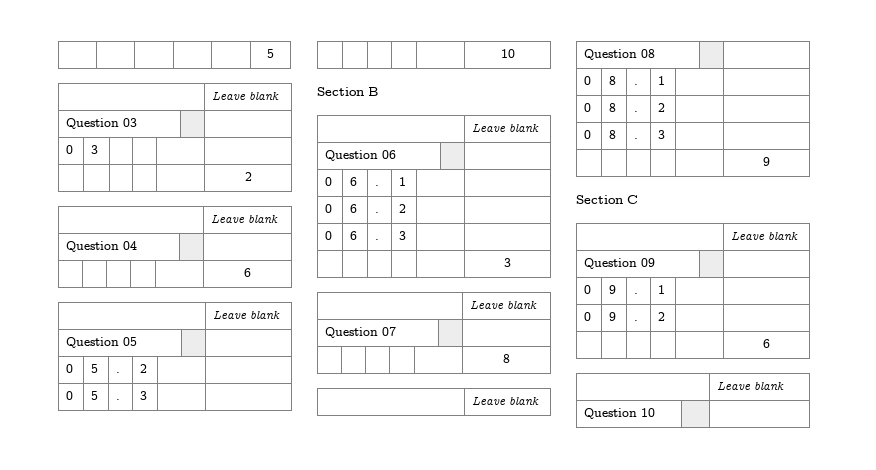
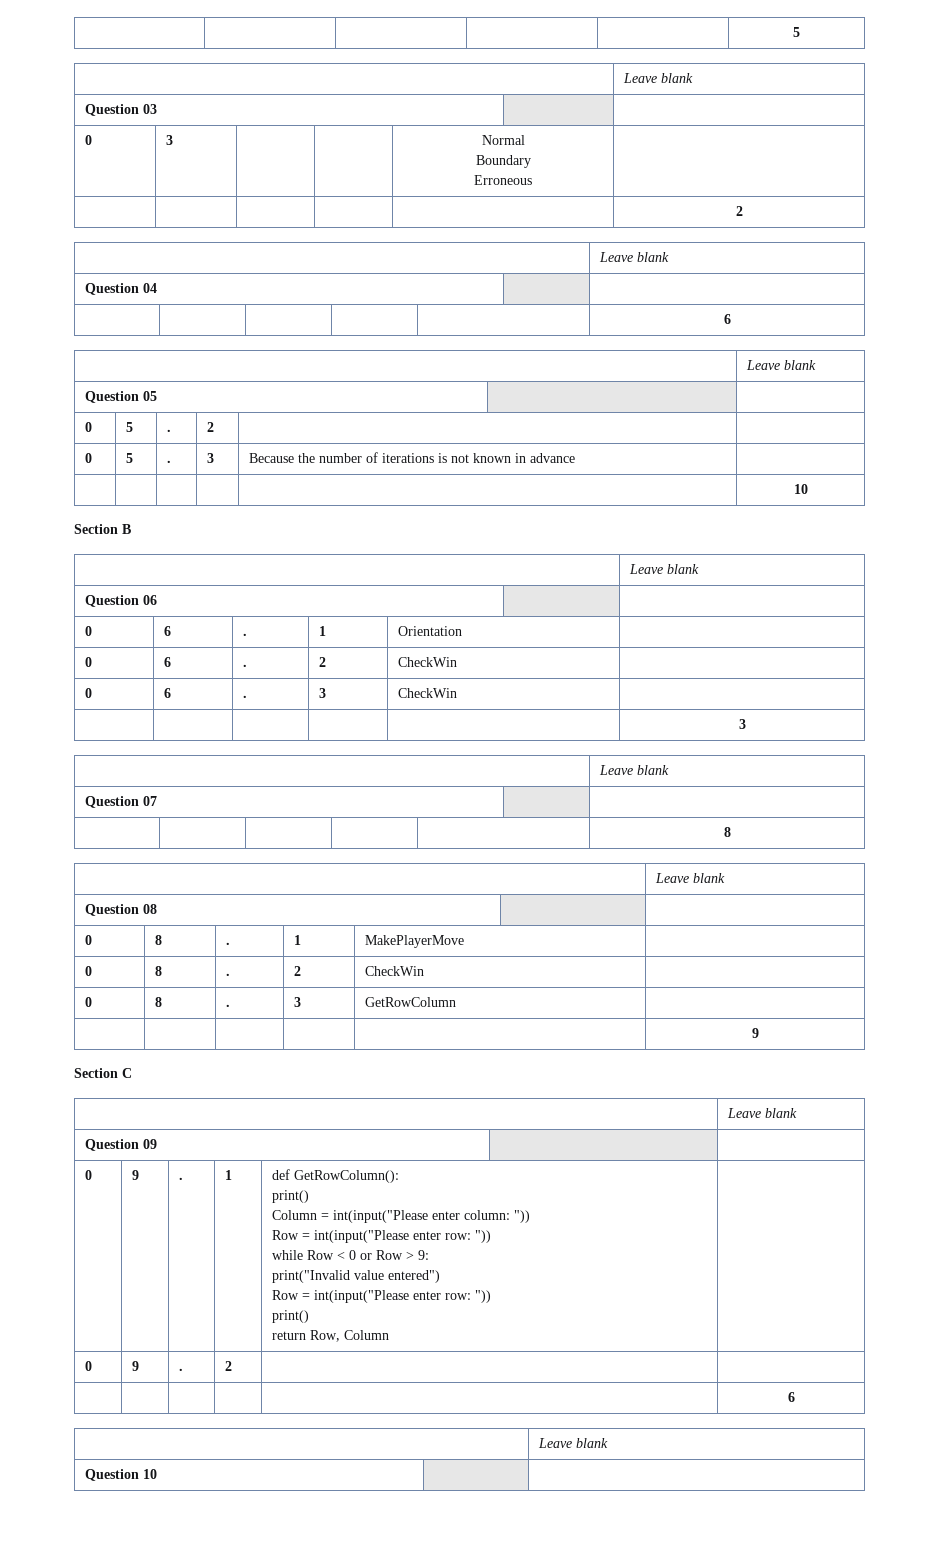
- 0 | 3 | | | |
+ 0 | 3 | | | Normal
+ Boundary
+ Erroneous |
- 0 | 5 | . | 3 | |
+ 0 | 5 | . | 3 | Because the number of iterations is not known in advance |
- 0 | 6 | . | 1 | |
+ 0 | 6 | . | 1 | Orientation |
- 0 | 6 | . | 2 | |
+ 0 | 6 | . | 2 | CheckWin |
- 0 | 6 | . | 3 | |
+ 0 | 6 | . | 3 | CheckWin |
- 0 | 8 | . | 1 | |
+ 0 | 8 | . | 1 | MakePlayerMove |
- 0 | 8 | . | 2 | |
+ 0 | 8 | . | 2 | CheckWin |
- 0 | 8 | . | 3 | |
+ 0 | 8 | . | 3 | GetRowColumn |
- 0 | 9 | . | 1 | |
+ 0 | 9 | . | 1 | def GetRowColumn():
+ print()
+ Column = int(input("Please enter column: "))
+ Row = int(input("Please enter row: "))
+ while Row < 0 or Row > 9:
+ print("Invalid value entered")
+ Row = int(input("Please enter row: "))
+ print()
+ return Row, Column |

